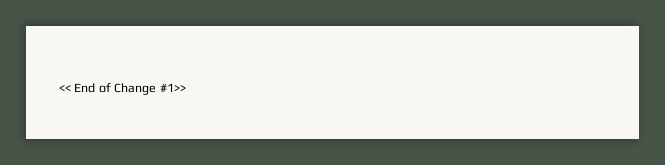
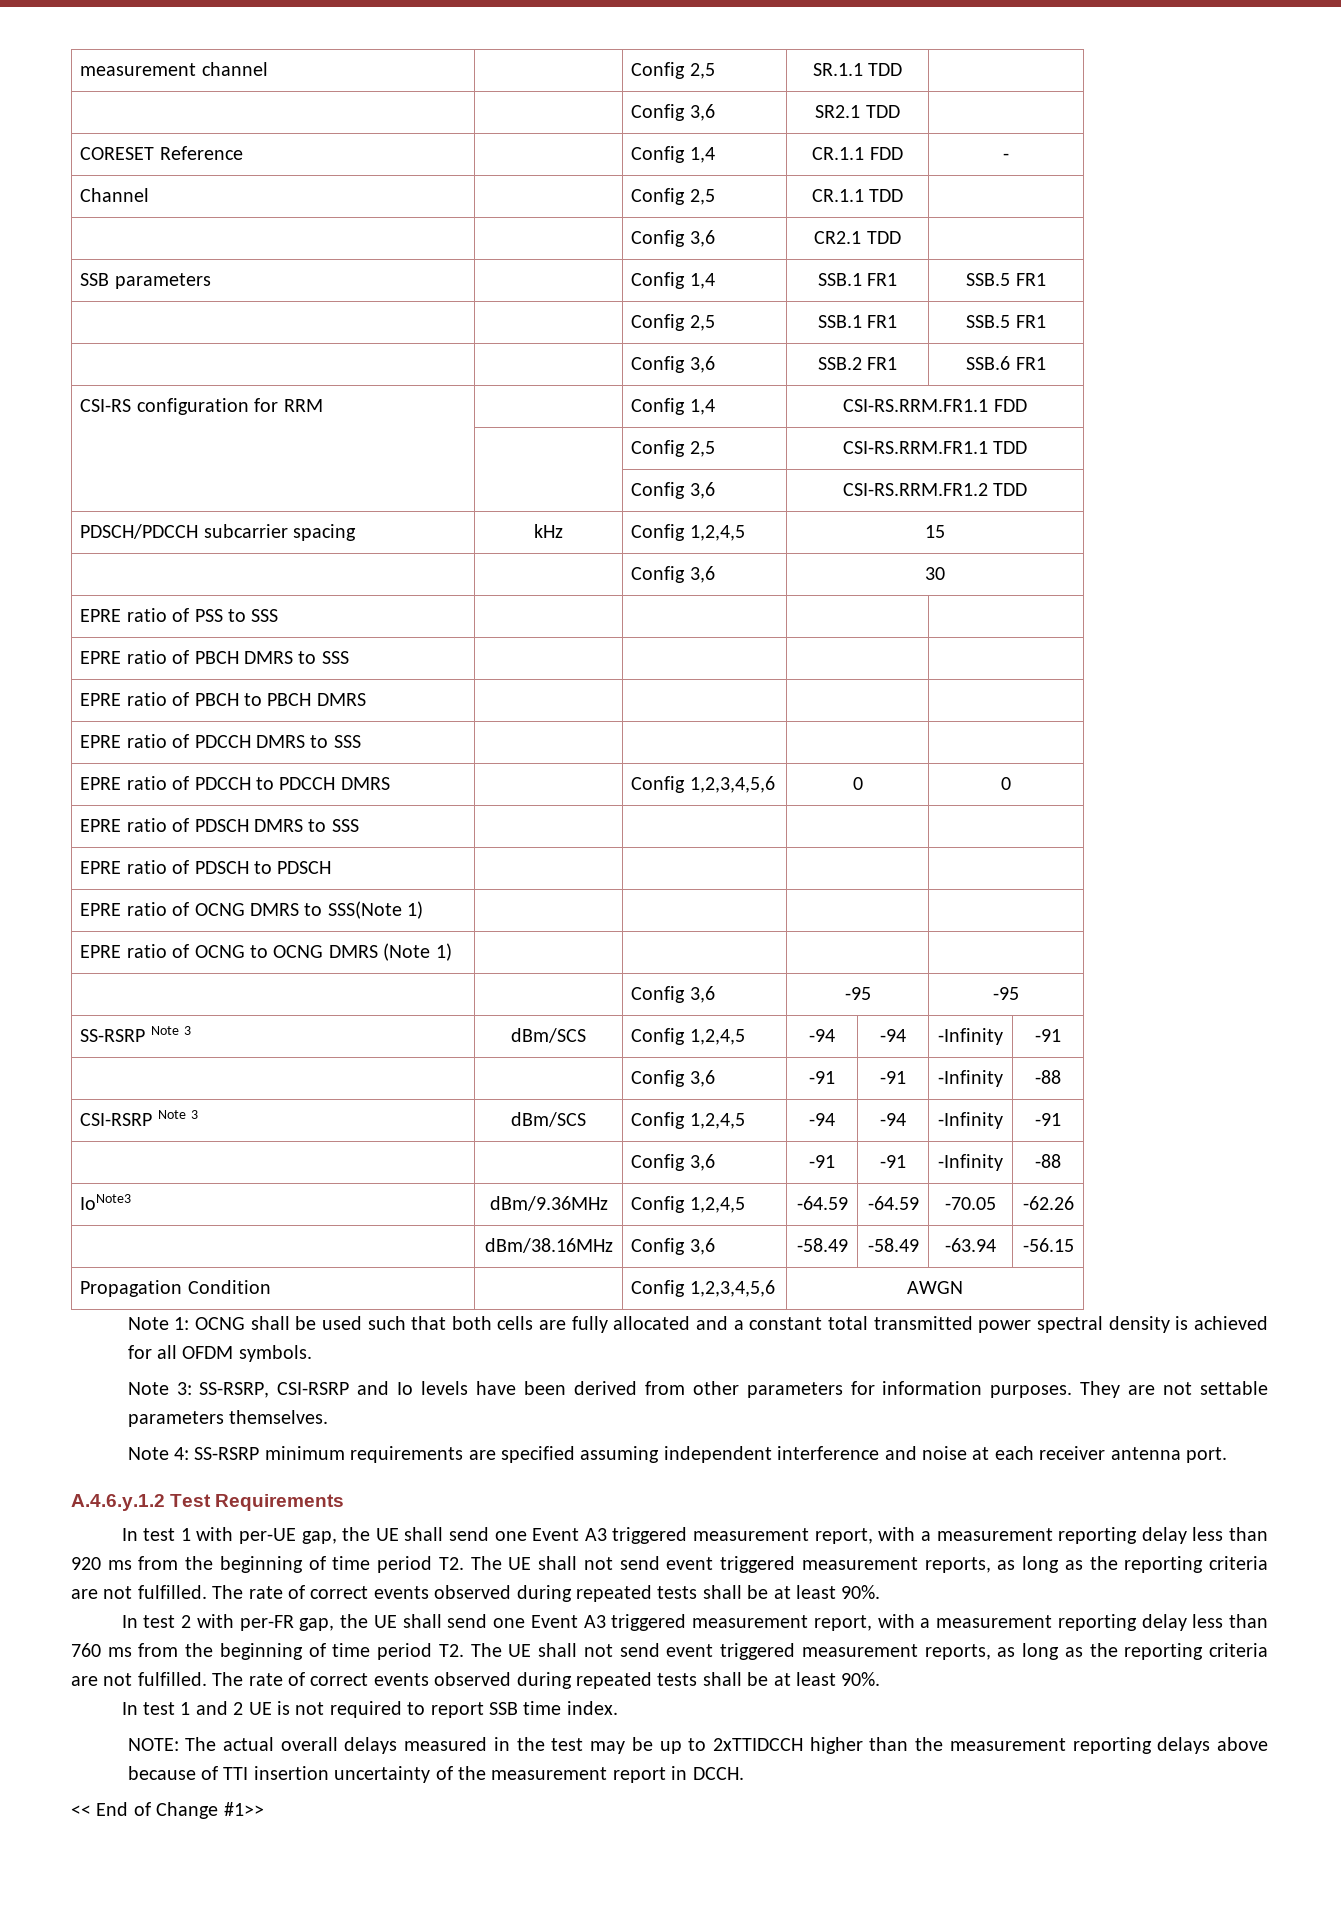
+ measurement channel | | Config 2,5 | SR.1.1 TDD |
+ | | Config 3,6 | SR2.1 TDD |
+ CORESET Reference | | Config 1,4 | CR.1.1 FDD | -
+ Channel | | Config 2,5 | CR.1.1 TDD |
+ | | Config 3,6 | CR2.1 TDD |
+ SSB parameters | | Config 1,4 | SSB.1 FR1 | SSB.5 FR1
+ | | Config 2,5 | SSB.1 FR1 | SSB.5 FR1
+ | | Config 3,6 | SSB.2 FR1 | SSB.6 FR1
+ CSI-RS configuration for RRM | | Config 1,4 | CSI-RS.RRM.FR1.1 FDD
+ | | Config 2,5 | CSI-RS.RRM.FR1.1 TDD
+ | | Config 3,6 | CSI-RS.RRM.FR1.2 TDD
+ PDSCH/PDCCH subcarrier spacing | kHz | Config 1,2,4,5 | 15
+ | | Config 3,6 | 30
+ EPRE ratio of PSS to SSS | | | |
+ EPRE ratio of PBCH DMRS to SSS | | | |
+ EPRE ratio of PBCH to PBCH DMRS | | | |
+ EPRE ratio of PDCCH DMRS to SSS | | | |
+ EPRE ratio of PDCCH to PDCCH DMRS | | Config 1,2,3,4,5,6 | 0 | 0
+ EPRE ratio of PDSCH DMRS to SSS | | | |
+ EPRE ratio of PDSCH to PDSCH | | | |
+ EPRE ratio of OCNG DMRS to SSS(Note 1) | | | |
+ EPRE ratio of OCNG to OCNG DMRS (Note 1) | | | |
+ | | Config 3,6 | -95 | -95
+ SS-RSRP Note 3 | dBm/SCS | Config 1,2,4,5 | -94 | -94 | -Infinity | -91
+ | | Config 3,6 | -91 | -91 | -Infinity | -88
+ CSI-RSRP Note 3 | dBm/SCS | Config 1,2,4,5 | -94 | -94 | -Infinity | -91
+ | | Config 3,6 | -91 | -91 | -Infinity | -88
+ IoNote3 | dBm/9.36MHz | Config 1,2,4,5 | -64.59 | -64.59 | -70.05 | -62.26
+ | dBm/38.16MHz | Config 3,6 | -58.49 | -58.49 | -63.94 | -56.15
+ Propagation Condition | | Config 1,2,3,4,5,6 | AWGN
+ Note 1: OCNG shall be used such that both cells are fully allocated and a constant total transmitted power spectral density is achieved for all OFDM symbols.
+ Note 3: SS-RSRP, CSI-RSRP and Io levels have been derived from other parameters for information purposes. They are not settable parameters themselves.
+ Note 4: SS-RSRP minimum requirements are specified assuming independent interference and noise at each receiver antenna port.
+ A.4.6.y.1.2 Test Requirements
+ In test 1 with per-UE gap, the UE shall send one Event A3 triggered measurement report, with a measurement reporting delay less than 920 ms from the beginning of time period T2. The UE shall not send event triggered measurement reports, as long as the reporting criteria are not fulfilled. The rate of correct events observed during repeated tests shall be at least 90%.
+ In test 2 with per-FR gap, the UE shall send one Event A3 triggered measurement report, with a measurement reporting delay less than 760 ms from the beginning of time period T2. The UE shall not send event triggered measurement reports, as long as the reporting criteria are not fulfilled. The rate of correct events observed during repeated tests shall be at least 90%.
+ In test 1 and 2 UE is not required to report SSB time index.
+ NOTE: The actual overall delays measured in the test may be up to 2xTTIDCCH higher than the measurement reporting delays above because of TTI insertion uncertainty of the measurement report in DCCH.

